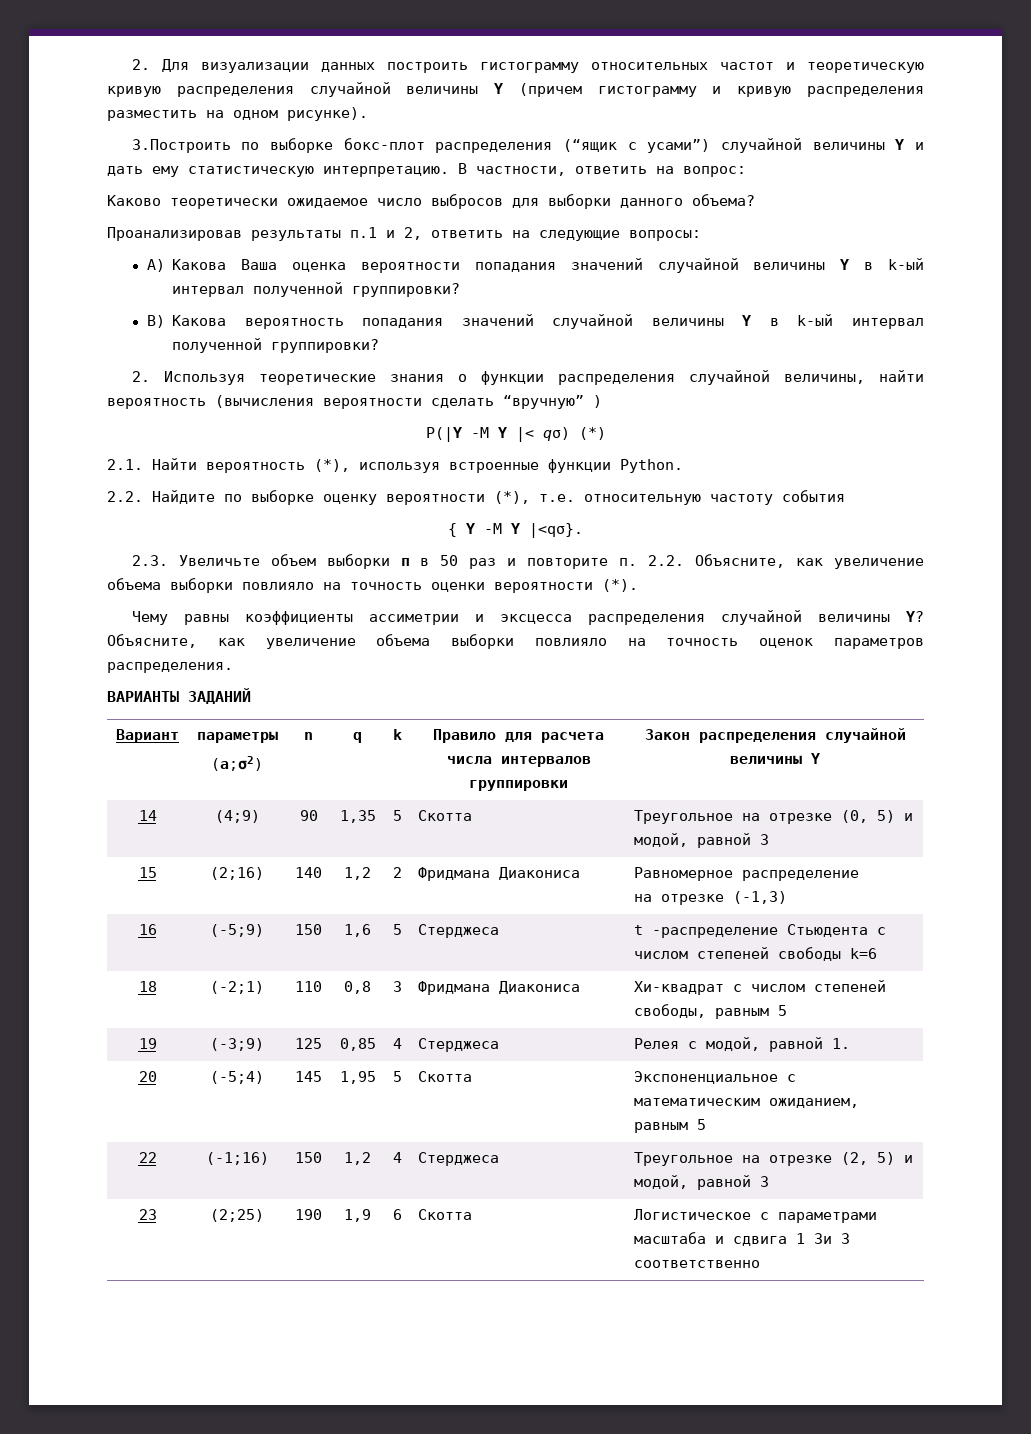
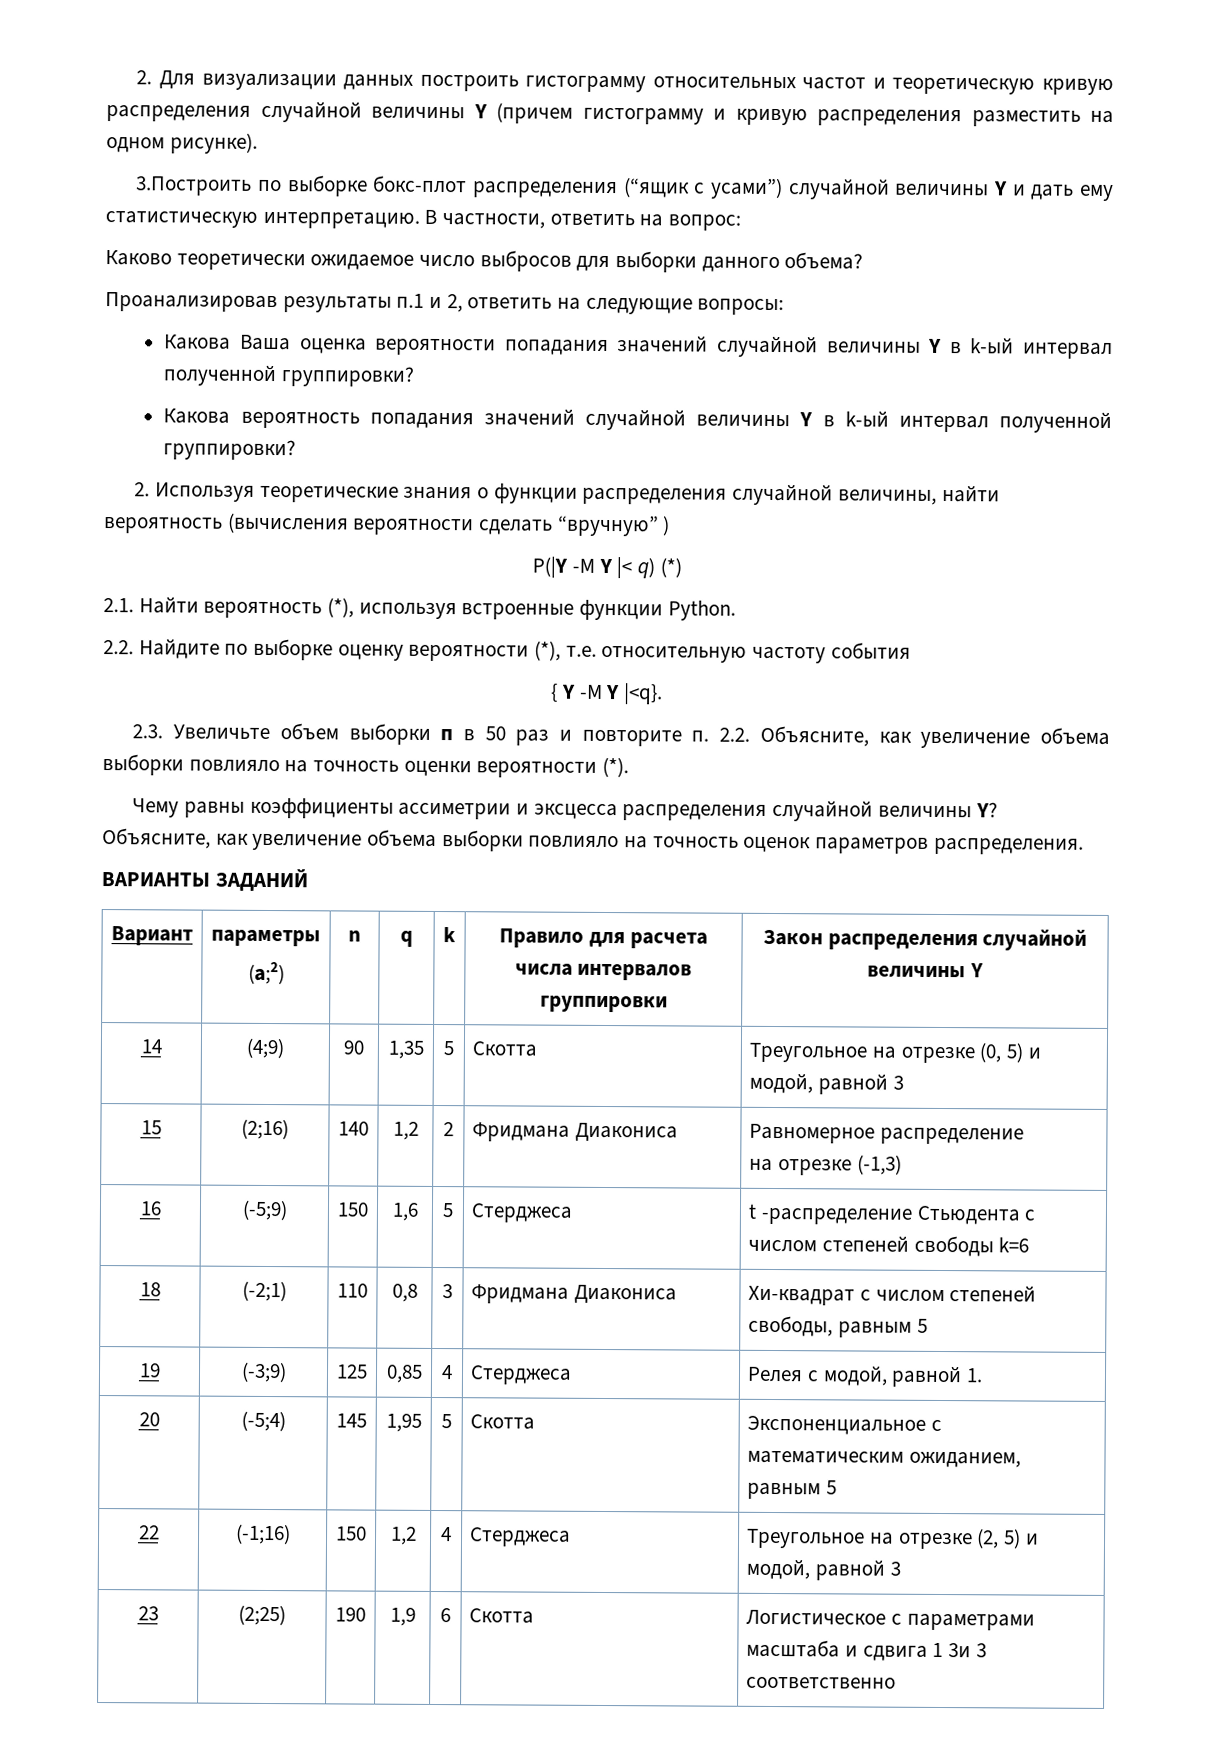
- A) Какова Ваша оценка вероятности попадания значений случайной величины Y в k-ый интервал полученной группировки?
+ Какова Ваша оценка вероятности попадания значений случайной величины Y в k-ый интервал полученной группировки?
- B) Какова вероятность попадания значений случайной величины Y в k-ый интервал полученной группировки?
+ Какова вероятность попадания значений случайной величины Y в k-ый интервал полученной группировки?
- P(|Y -M Y |< qσ) (*)
+ P(|Y -M Y |< q) (*)
- { Y -M Y |<qσ}.
+ { Y -M Y |<q}.
  Вариант | параметры
- (a;σ2) | n | q | k | Правило для расчета числа интервалов группировки | Закон распределения случайной величины Y
+ (a;2) | n | q | k | Правило для расчета числа интервалов группировки | Закон распределения случайной величины Y

